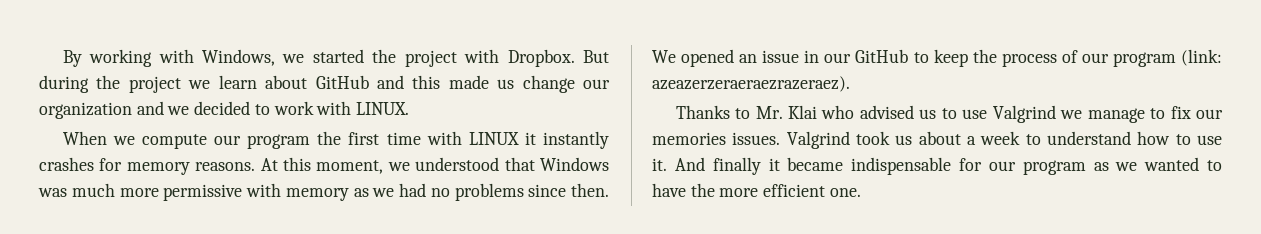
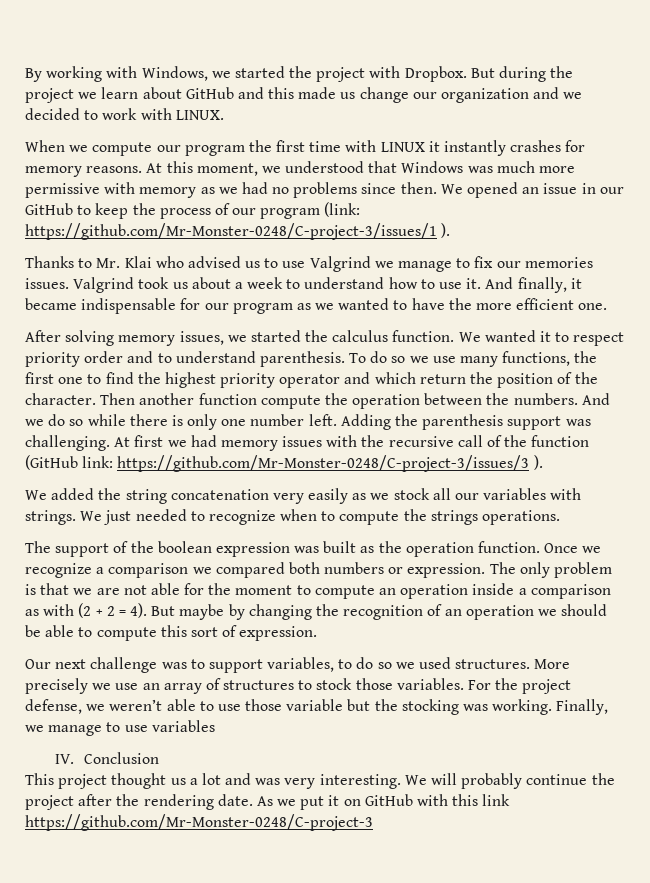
- We opened an issue in our GitHub to keep the process of our program (link: azeazerzeraeraezrazeraez).
+ We opened an issue in our GitHub to keep the process of our program (link: https://github.com/Mr-Monster-0248/C-project-3/issues/1 ).
- And finally it became indispensable for our program as we wanted to have the more efficient one.
+ And finally, it became indispensable for our program as we wanted to have the more efficient one.
+ After solving memory issues, we started the calculus function. We wanted it to respect priority order and to understand parenthesis. To do so we use many functions, the first one to find the highest priority operator and which return the position of the character. Then another function compute the operation between the numbers. And we do so while there is only one number left. Adding the parenthesis support was challenging. At first we had memory issues with the recursive call of the function (GitHub link: https://github.com/Mr-Monster-0248/C-project-3/issues/3 ).
+ We added the string concatenation very easily as we stock all our variables with strings. We just needed to recognize when to compute the strings operations.
+ The support of the boolean expression was built as the operation function. Once we recognize a comparison we compared both numbers or expression. The only problem is that we are not able for the moment to compute an operation inside a comparison as with (2 + 2 = 4). But maybe by changing the recognition of an operation we should be able to compute this sort of expression.
+ Our next challenge was to support variables, to do so we used structures. More precisely we use an array of structures to stock those variables. For the project defense, we weren’t able to use those variable but the stocking was working. Finally, we manage to use variables
+ IV. Conclusion
+ This project thought us a lot and was very interesting. We will probably continue the project after the rendering date. As we put it on GitHub with this link https://github.com/Mr-Monster-0248/C-project-3

